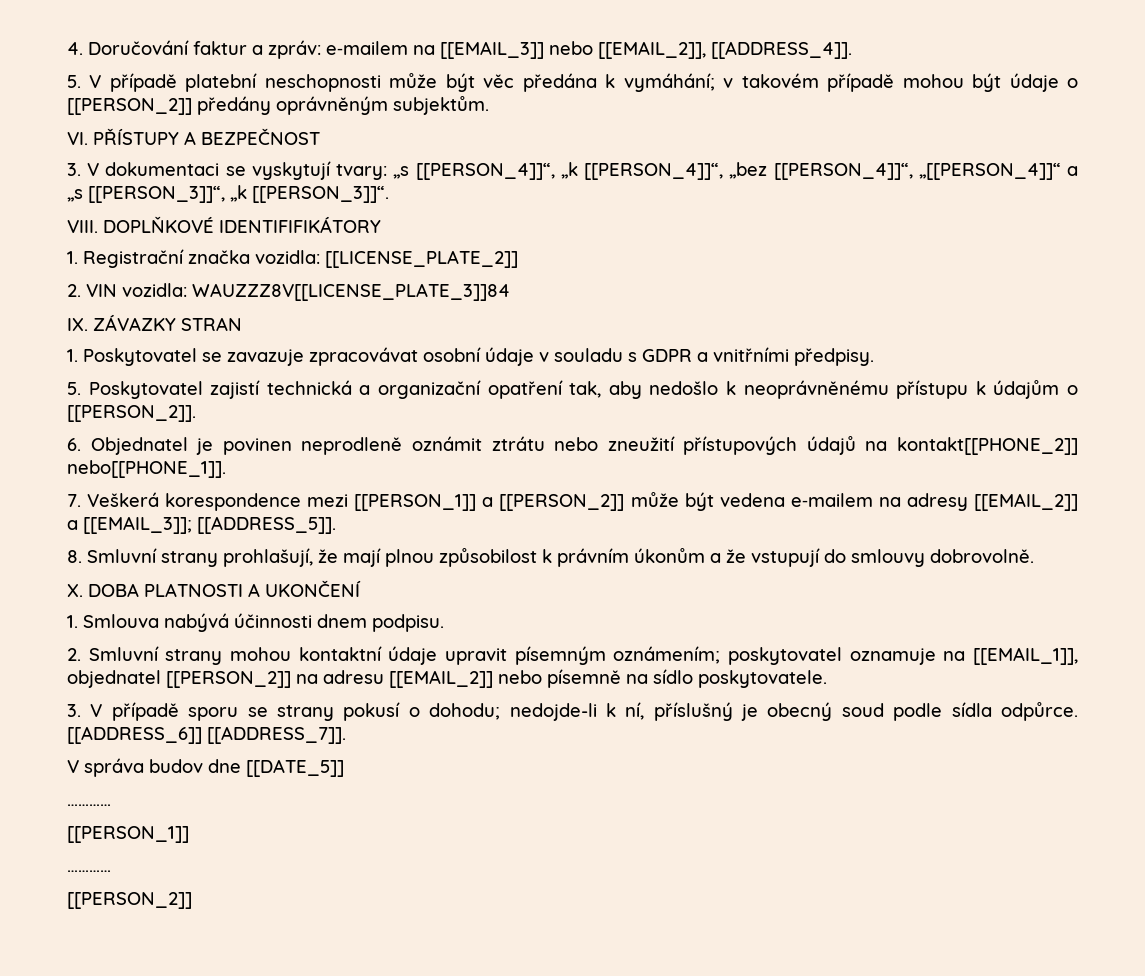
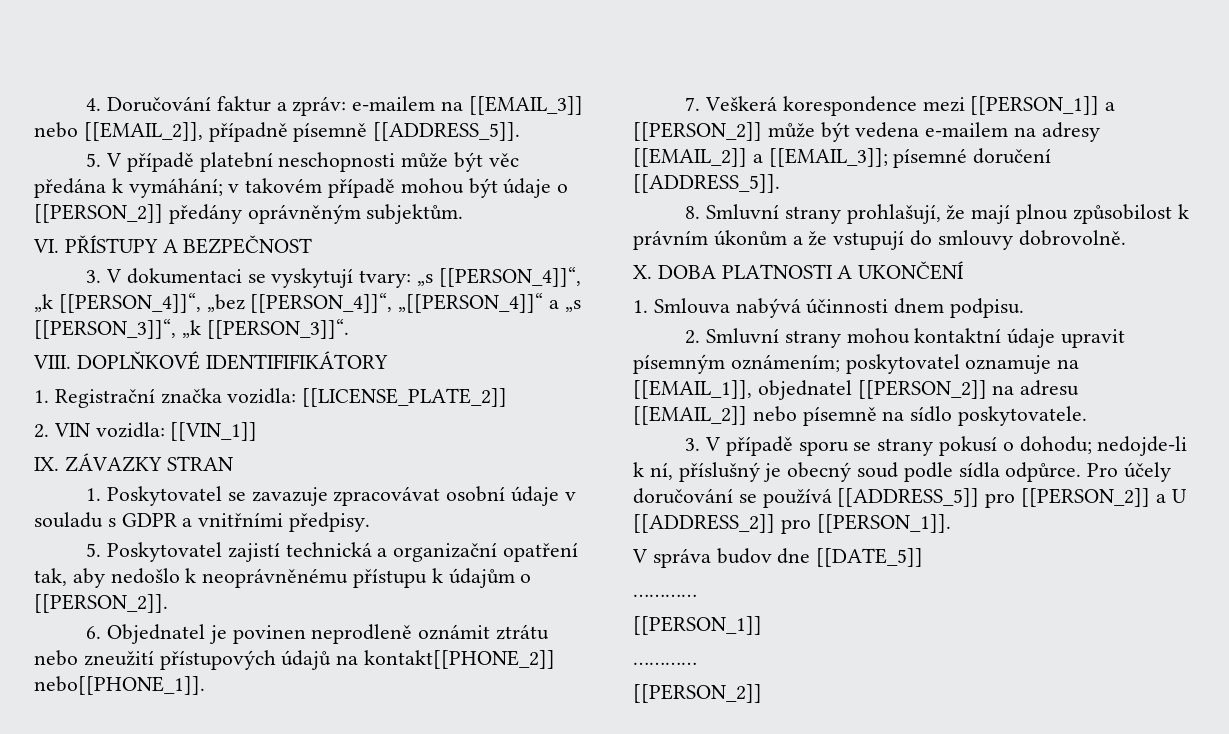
- 4. Doručování faktur a zpráv: e‑mailem na [[EMAIL_3]] nebo [[EMAIL_2]], [[ADDRESS_4]].
+ 4. Doručování faktur a zpráv: e‑mailem na [[EMAIL_3]] nebo [[EMAIL_2]], případně písemně [[ADDRESS_5]].
- 2. VIN vozidla: WAUZZZ8V[[LICENSE_PLATE_3]]84
+ 2. VIN vozidla: [[VIN_1]]
- 7. Veškerá korespondence mezi [[PERSON_1]] a [[PERSON_2]] může být vedena e‑mailem na adresy [[EMAIL_2]] a [[EMAIL_3]]; [[ADDRESS_5]].
+ 7. Veškerá korespondence mezi [[PERSON_1]] a [[PERSON_2]] může být vedena e‑mailem na adresy [[EMAIL_2]] a [[EMAIL_3]]; písemné doručení [[ADDRESS_5]].
- [[ADDRESS_6]] [[ADDRESS_7]].
+ Pro účely doručování se používá [[ADDRESS_5]] pro [[PERSON_2]] a U [[ADDRESS_2]] pro [[PERSON_1]].

